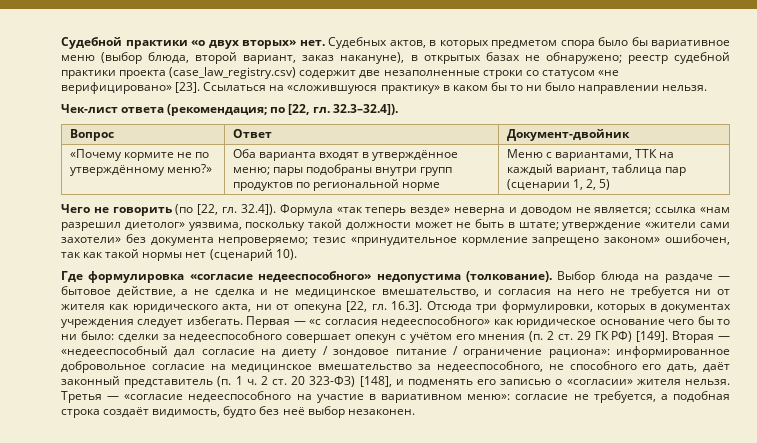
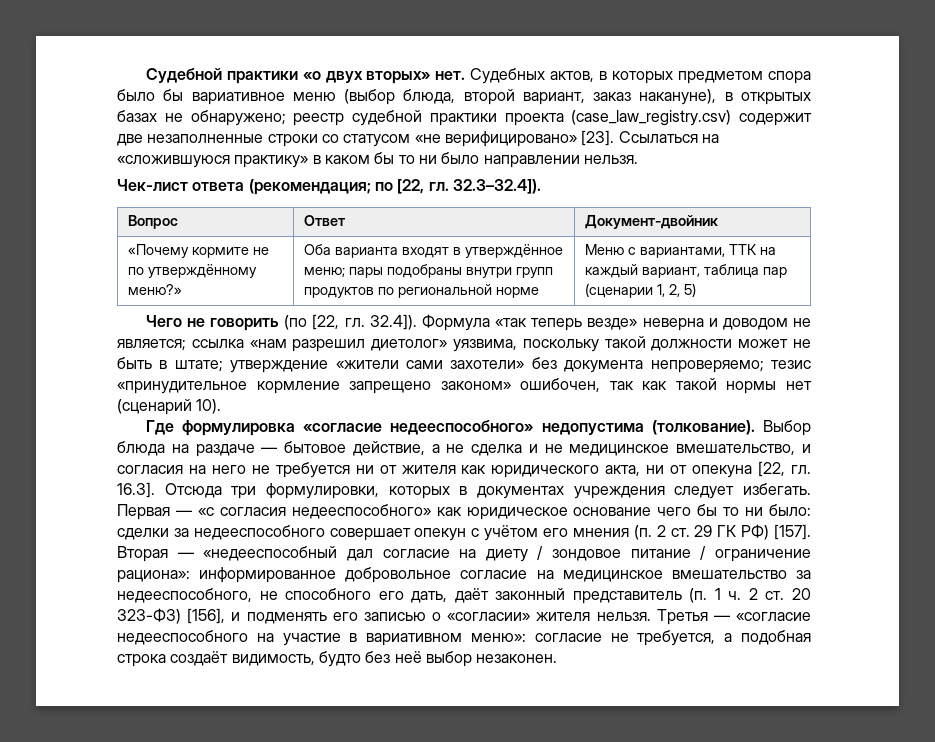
- Первая — «с согласия недееспособного» как юридическое основание чего бы то ни было: сделки за недееспособного совершает опекун с учётом его мнения (п. 2 ст. 29 ГК РФ) [149].
+ Первая — «с согласия недееспособного» как юридическое основание чего бы то ни было: сделки за недееспособного совершает опекун с учётом его мнения (п. 2 ст. 29 ГК РФ) [157].
- Вторая — «недееспособный дал согласие на диету / зондовое питание / ограничение рациона»: информированное добровольное согласие на медицинское вмешательство за недееспособного, не способного его дать, даёт законный представитель (п. 1 ч. 2 ст. 20 323-ФЗ) [148], и подменять его записью о «согласии» жителя нельзя.
+ Вторая — «недееспособный дал согласие на диету / зондовое питание / ограничение рациона»: информированное добровольное согласие на медицинское вмешательство за недееспособного, не способного его дать, даёт законный представитель (п. 1 ч. 2 ст. 20 323-ФЗ) [156], и подменять его записью о «согласии» жителя нельзя.

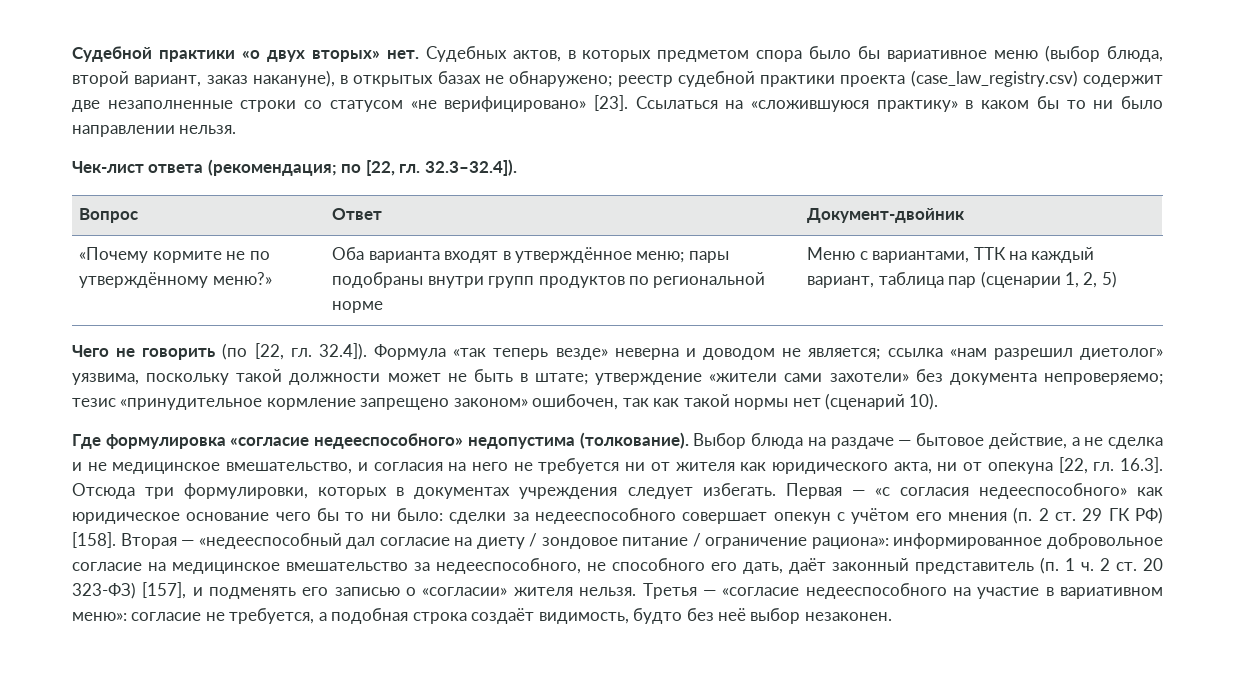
- Первая — «с согласия недееспособного» как юридическое основание чего бы то ни было: сделки за недееспособного совершает опекун с учётом его мнения (п. 2 ст. 29 ГК РФ) [157].
+ Первая — «с согласия недееспособного» как юридическое основание чего бы то ни было: сделки за недееспособного совершает опекун с учётом его мнения (п. 2 ст. 29 ГК РФ) [158].
- Вторая — «недееспособный дал согласие на диету / зондовое питание / ограничение рациона»: информированное добровольное согласие на медицинское вмешательство за недееспособного, не способного его дать, даёт законный представитель (п. 1 ч. 2 ст. 20 323-ФЗ) [156], и подменять его записью о «согласии» жителя нельзя.
+ Вторая — «недееспособный дал согласие на диету / зондовое питание / ограничение рациона»: информированное добровольное согласие на медицинское вмешательство за недееспособного, не способного его дать, даёт законный представитель (п. 1 ч. 2 ст. 20 323-ФЗ) [157], и подменять его записью о «согласии» жителя нельзя.

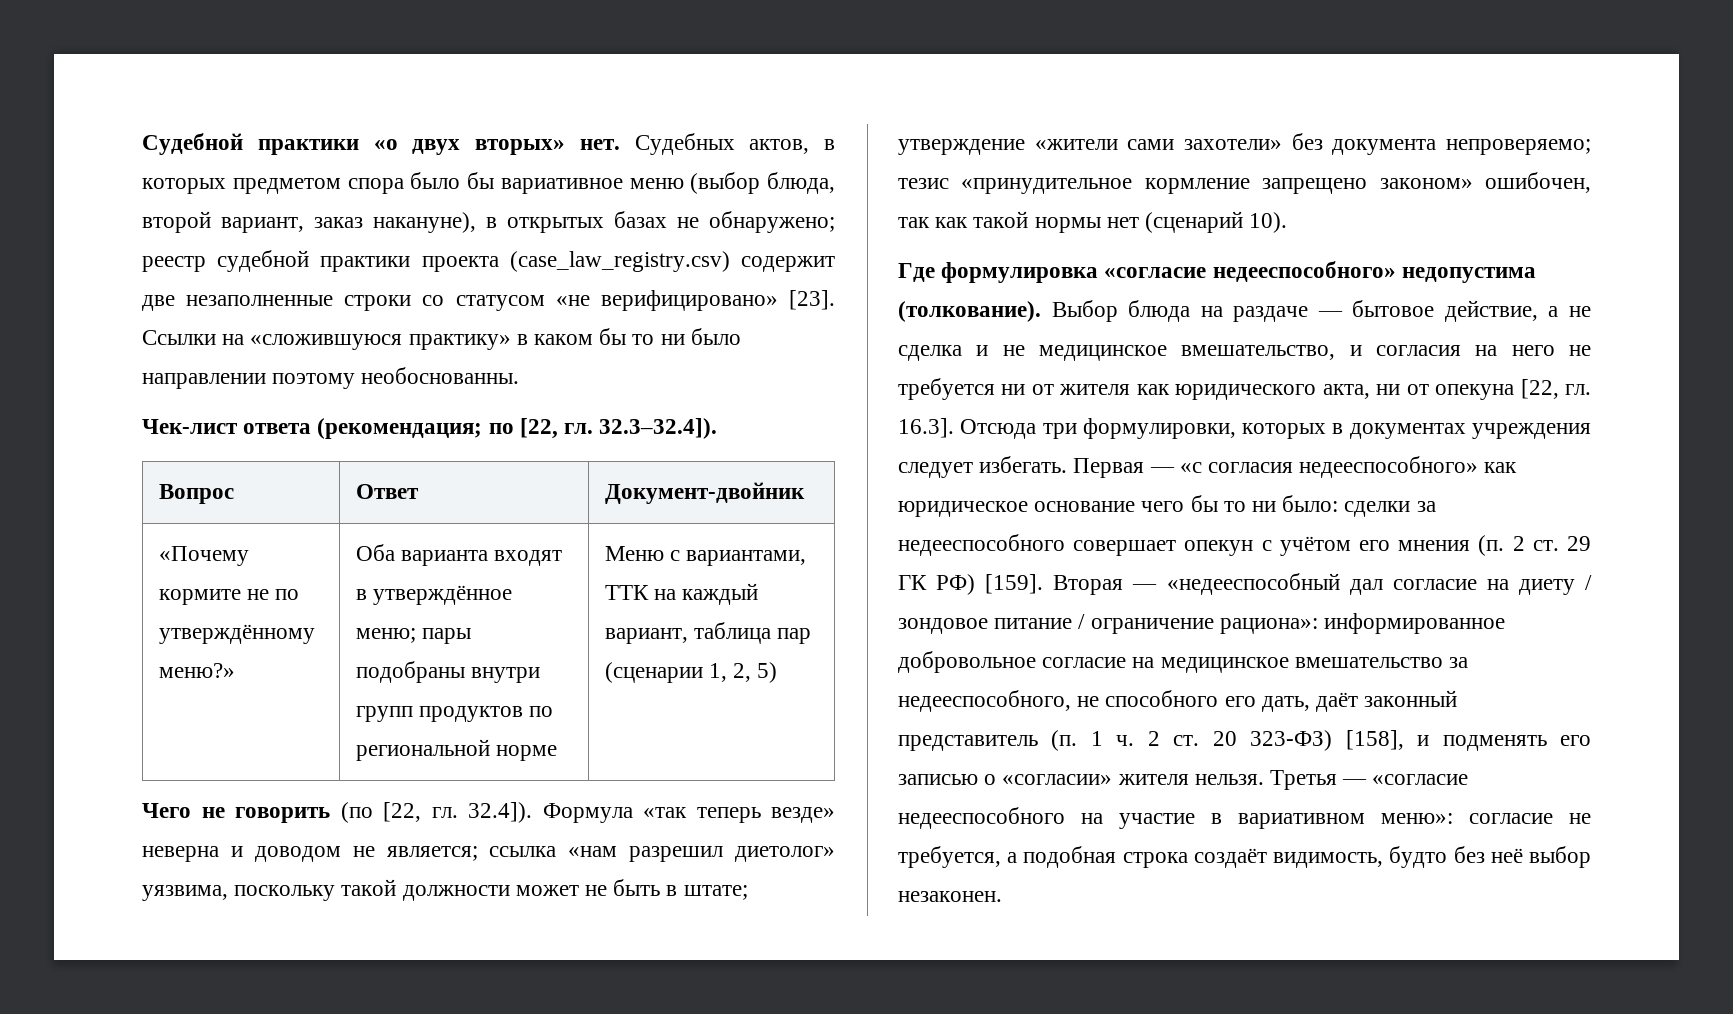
- Ссылаться на «сложившуюся практику» в каком бы то ни было направлении нельзя.
+ Ссылки на «сложившуюся практику» в каком бы то ни было направлении поэтому необоснованны.
- Первая — «с согласия недееспособного» как юридическое основание чего бы то ни было: сделки за недееспособного совершает опекун с учётом его мнения (п. 2 ст. 29 ГК РФ) [158].
+ Первая — «с согласия недееспособного» как юридическое основание чего бы то ни было: сделки за недееспособного совершает опекун с учётом его мнения (п. 2 ст. 29 ГК РФ) [159].
- Вторая — «недееспособный дал согласие на диету / зондовое питание / ограничение рациона»: информированное добровольное согласие на медицинское вмешательство за недееспособного, не способного его дать, даёт законный представитель (п. 1 ч. 2 ст. 20 323-ФЗ) [157], и подменять его записью о «согласии» жителя нельзя.
+ Вторая — «недееспособный дал согласие на диету / зондовое питание / ограничение рациона»: информированное добровольное согласие на медицинское вмешательство за недееспособного, не способного его дать, даёт законный представитель (п. 1 ч. 2 ст. 20 323-ФЗ) [158], и подменять его записью о «согласии» жителя нельзя.

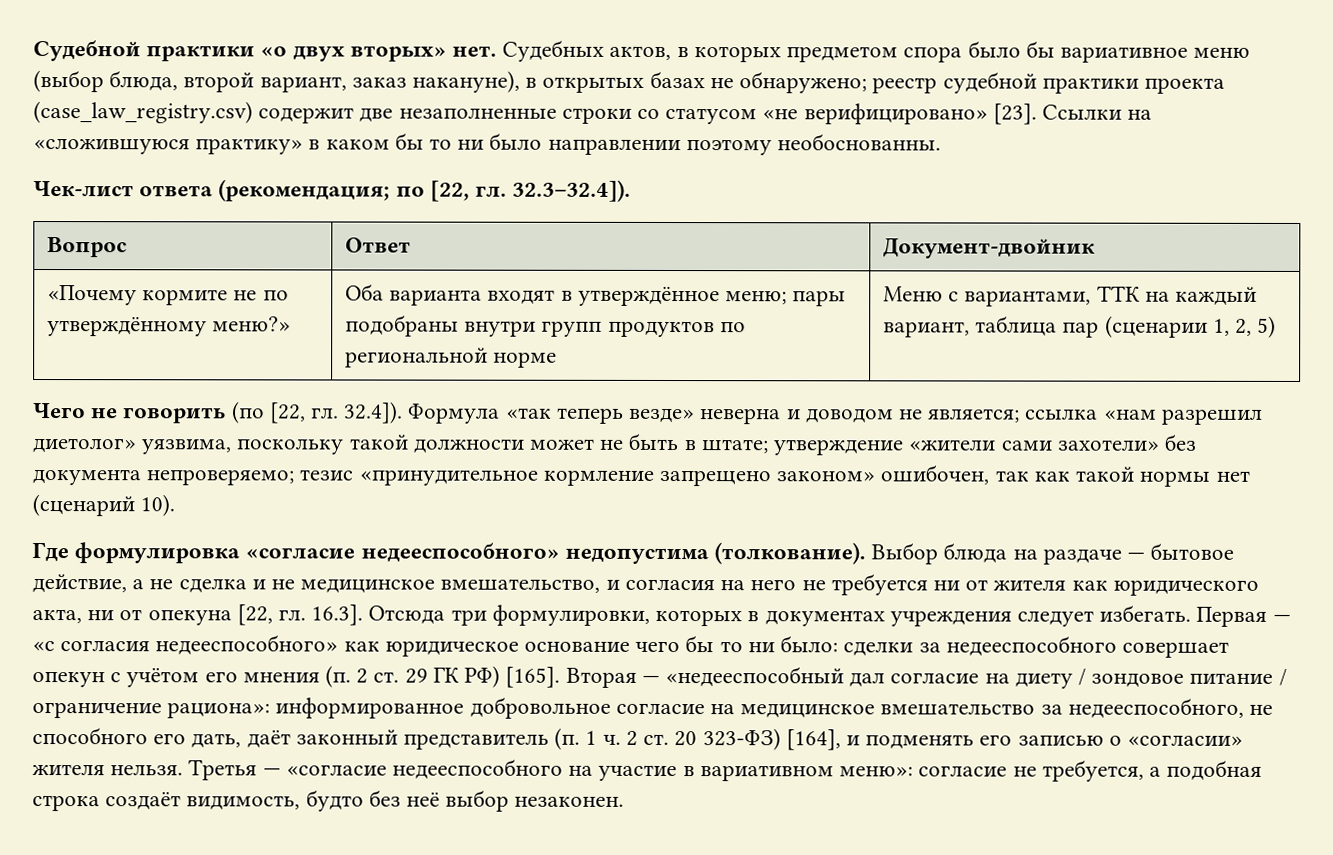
- Первая — «с согласия недееспособного» как юридическое основание чего бы то ни было: сделки за недееспособного совершает опекун с учётом его мнения (п. 2 ст. 29 ГК РФ) [159].
+ Первая — «с согласия недееспособного» как юридическое основание чего бы то ни было: сделки за недееспособного совершает опекун с учётом его мнения (п. 2 ст. 29 ГК РФ) [165].
- Вторая — «недееспособный дал согласие на диету / зондовое питание / ограничение рациона»: информированное добровольное согласие на медицинское вмешательство за недееспособного, не способного его дать, даёт законный представитель (п. 1 ч. 2 ст. 20 323-ФЗ) [158], и подменять его записью о «согласии» жителя нельзя.
+ Вторая — «недееспособный дал согласие на диету / зондовое питание / ограничение рациона»: информированное добровольное согласие на медицинское вмешательство за недееспособного, не способного его дать, даёт законный представитель (п. 1 ч. 2 ст. 20 323-ФЗ) [164], и подменять его записью о «согласии» жителя нельзя.

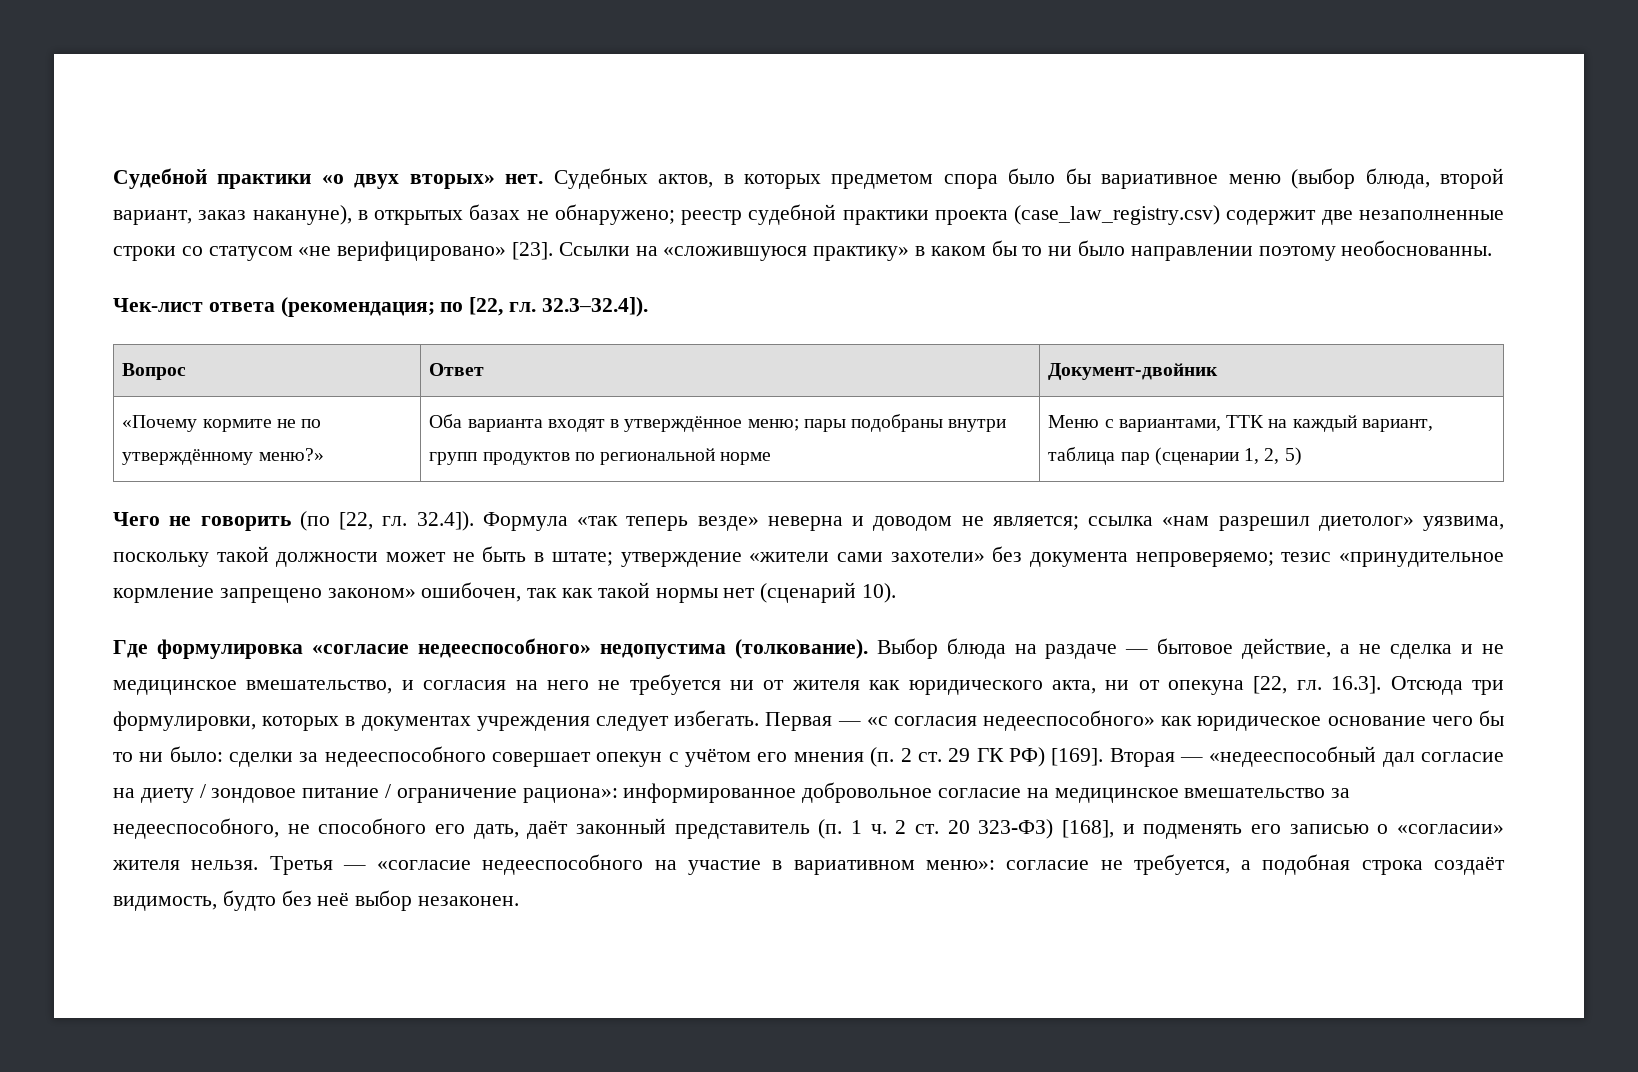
- Первая — «с согласия недееспособного» как юридическое основание чего бы то ни было: сделки за недееспособного совершает опекун с учётом его мнения (п. 2 ст. 29 ГК РФ) [165].
+ Первая — «с согласия недееспособного» как юридическое основание чего бы то ни было: сделки за недееспособного совершает опекун с учётом его мнения (п. 2 ст. 29 ГК РФ) [169].
- Вторая — «недееспособный дал согласие на диету / зондовое питание / ограничение рациона»: информированное добровольное согласие на медицинское вмешательство за недееспособного, не способного его дать, даёт законный представитель (п. 1 ч. 2 ст. 20 323-ФЗ) [164], и подменять его записью о «согласии» жителя нельзя.
+ Вторая — «недееспособный дал согласие на диету / зондовое питание / ограничение рациона»: информированное добровольное согласие на медицинское вмешательство за недееспособного, не способного его дать, даёт законный представитель (п. 1 ч. 2 ст. 20 323-ФЗ) [168], и подменять его записью о «согласии» жителя нельзя.

